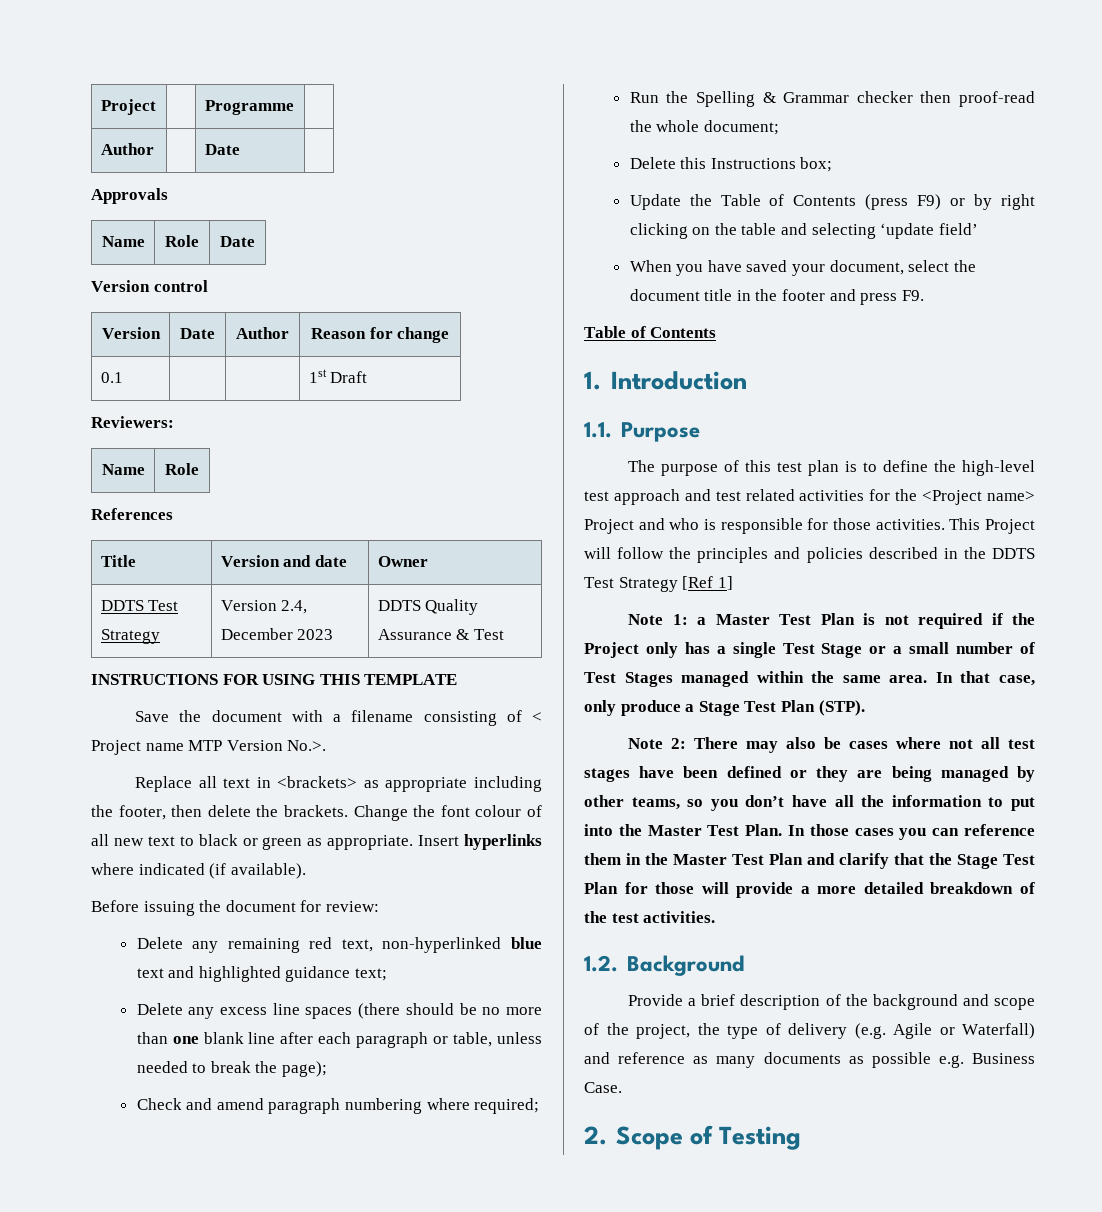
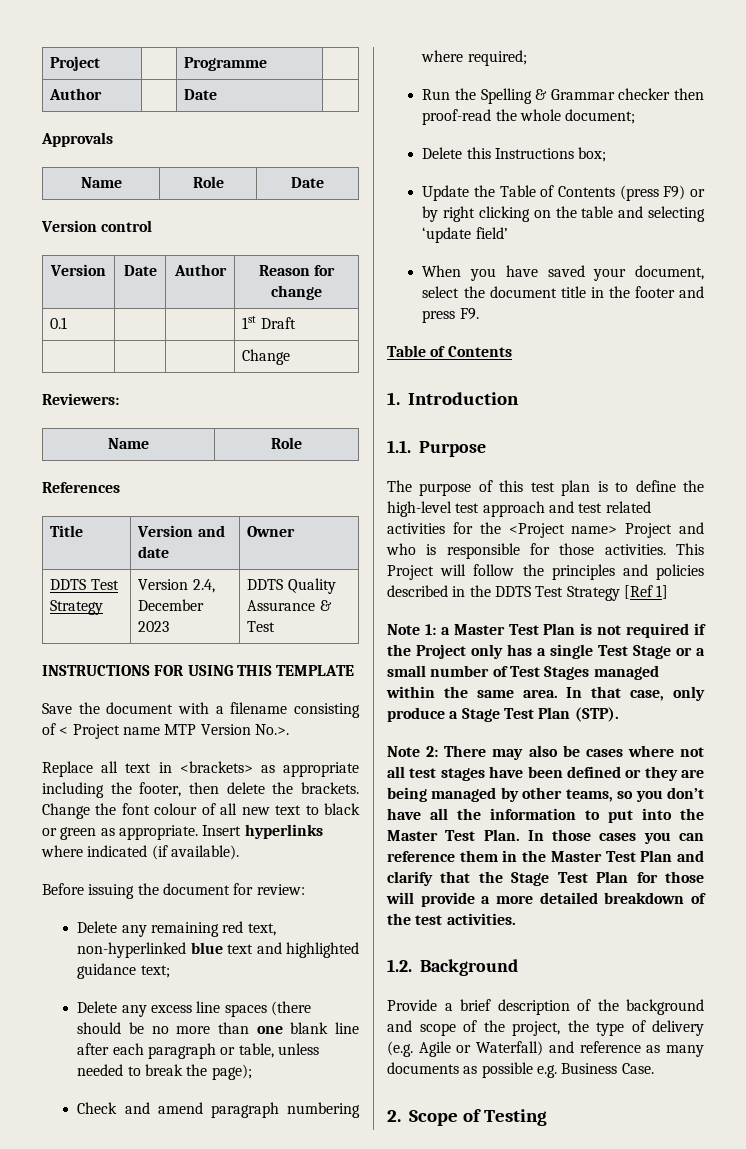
+ | | | Change

